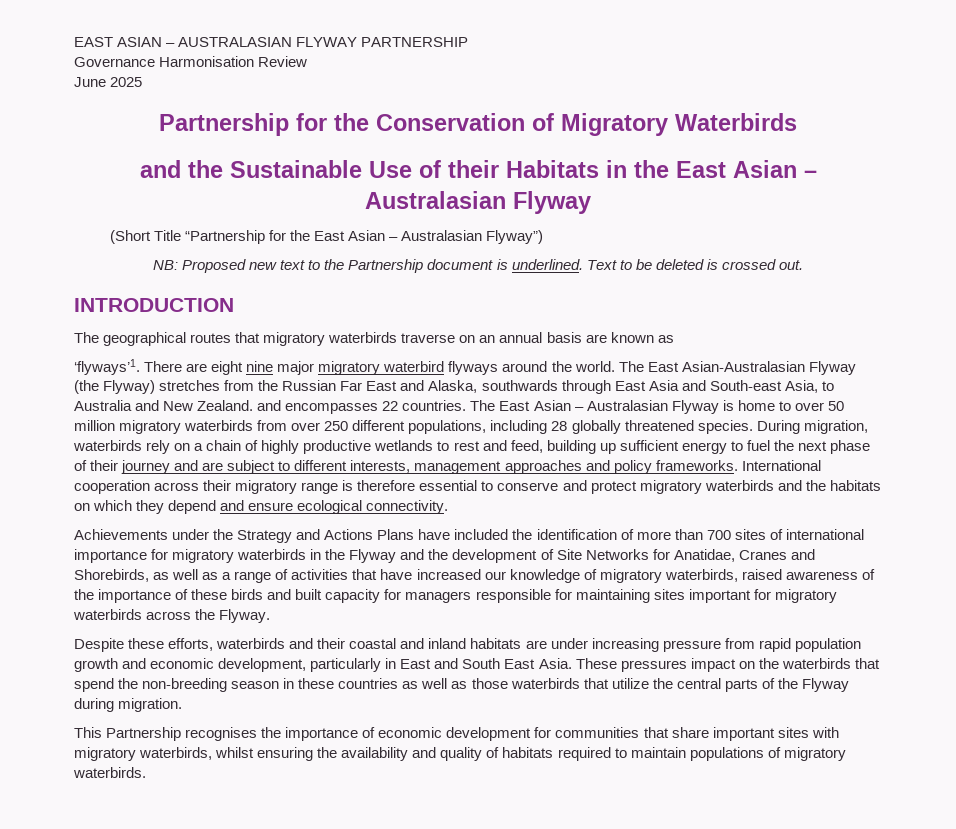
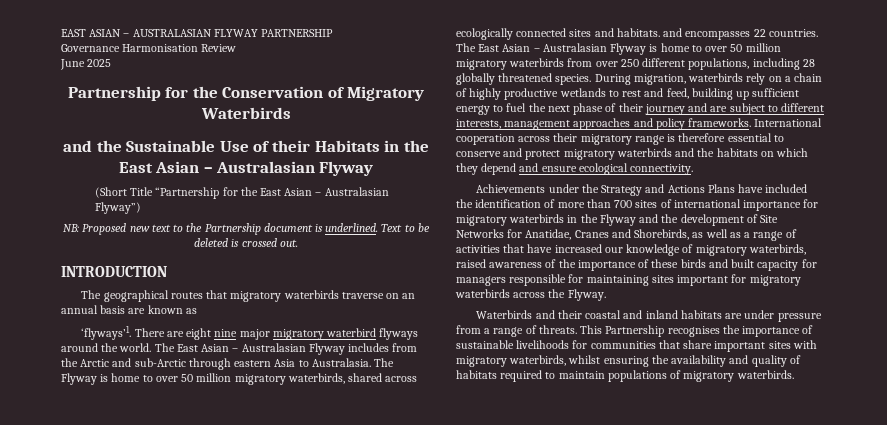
- The East Asian-Australasian Flyway (the Flyway) stretches from the Russian Far East and Alaska, southwards through East Asia and South-east Asia, to Australia and New Zealand. and encompasses 22 countries.
+ The East Asian – Australasian Flyway includes from the Arctic and sub-Arctic through eastern Asia to Australasia. The Flyway is home to over 50 million migratory waterbirds, shared across ecologically connected sites and habitats. and encompasses 22 countries.
- Despite these efforts, waterbirds and their coastal and inland habitats are under increasing pressure from rapid population growth and economic development, particularly in East and South East Asia. These pressures impact on the waterbirds that spend the non-breeding season in these countries as well as those waterbirds that utilize the central parts of the Flyway during migration.
- This Partnership recognises the importance of economic development for communities that share important sites with migratory waterbirds, whilst ensuring the availability and quality of habitats required to maintain populations of migratory waterbirds.
+ Waterbirds and their coastal and inland habitats are under pressure from a range of threats. This Partnership recognises the importance of sustainable livelihoods for communities that share important sites with migratory waterbirds, whilst ensuring the availability and quality of habitats required to maintain populations of migratory waterbirds.

